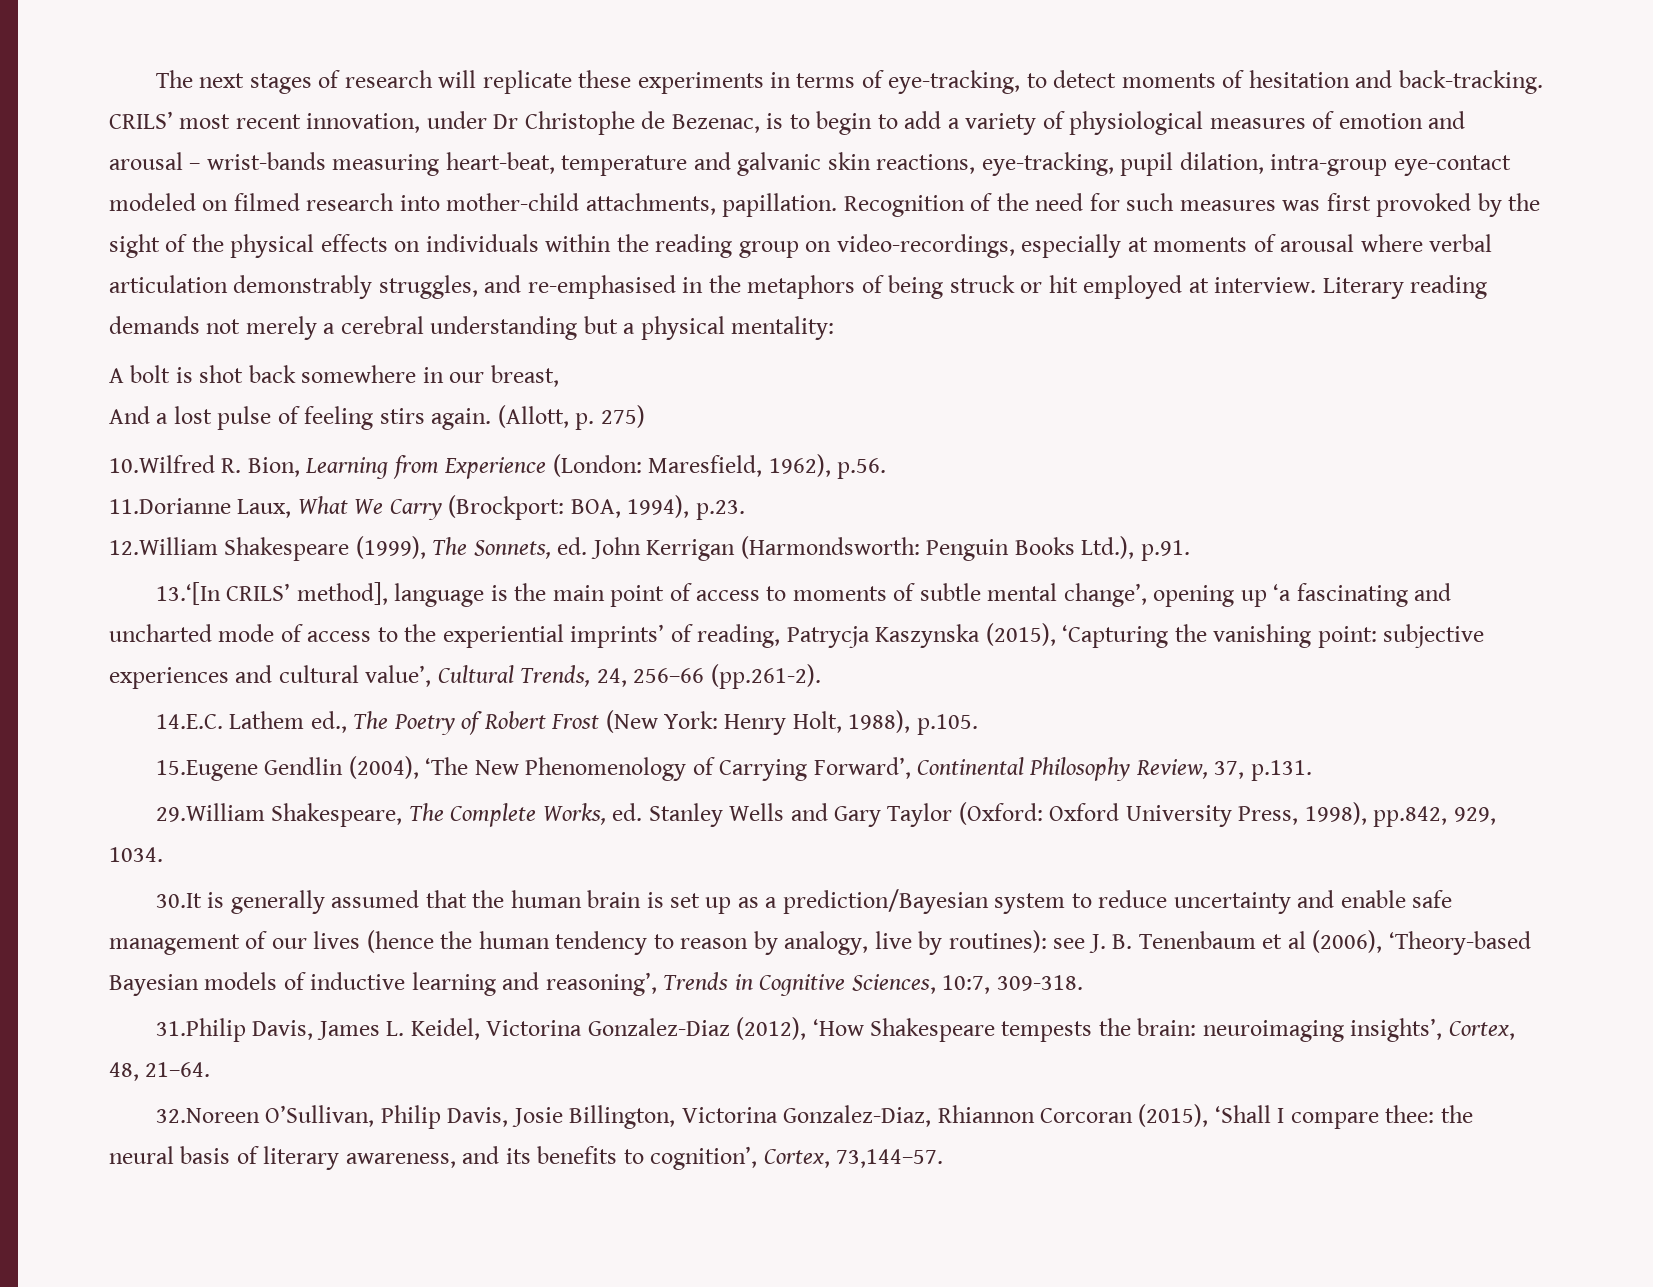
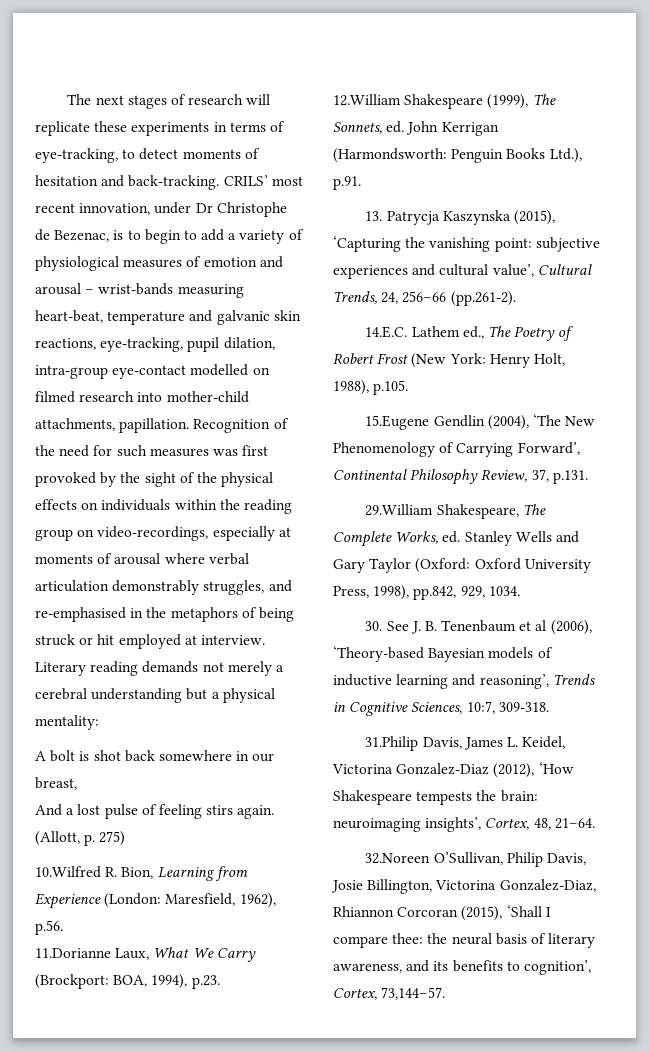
- CRILS’ most recent innovation, under Dr Christophe de Bezenac, is to begin to add a variety of physiological measures of emotion and arousal – wrist-bands measuring heart-beat, temperature and galvanic skin reactions, eye-tracking, pupil dilation, intra-group eye-contact modeled on filmed research into mother-child attachments, papillation.
+ CRILS’ most recent innovation, under Dr Christophe de Bezenac, is to begin to add a variety of physiological measures of emotion and arousal – wrist-bands measuring heart-beat, temperature and galvanic skin reactions, eye-tracking, pupil dilation, intra-group eye-contact modelled on filmed research into mother-child attachments, papillation.
- 13.‘[In CRILS’ method], language is the main point of access to moments of subtle mental change’, opening up ‘a fascinating and uncharted mode of access to the experiential imprints’ of reading, Patrycja Kaszynska (2015), ‘Capturing the vanishing point: subjective experiences and cultural value’, Cultural Trends, 24, 256–66 (pp.261-2).
+ 13. Patrycja Kaszynska (2015), ‘Capturing the vanishing point: subjective experiences and cultural value’, Cultural Trends, 24, 256–66 (pp.261-2).
- 30.It is generally assumed that the human brain is set up as a prediction/Bayesian system to reduce uncertainty and enable safe management of our lives (hence the human tendency to reason by analogy, live by routines): see J. B. Tenenbaum et al (2006), ‘Theory-based Bayesian models of inductive learning and reasoning’, Trends in Cognitive Sciences, 10:7, 309-318.
+ 30. See J. B. Tenenbaum et al (2006), ‘Theory-based Bayesian models of inductive learning and reasoning’, Trends in Cognitive Sciences, 10:7, 309-318.

